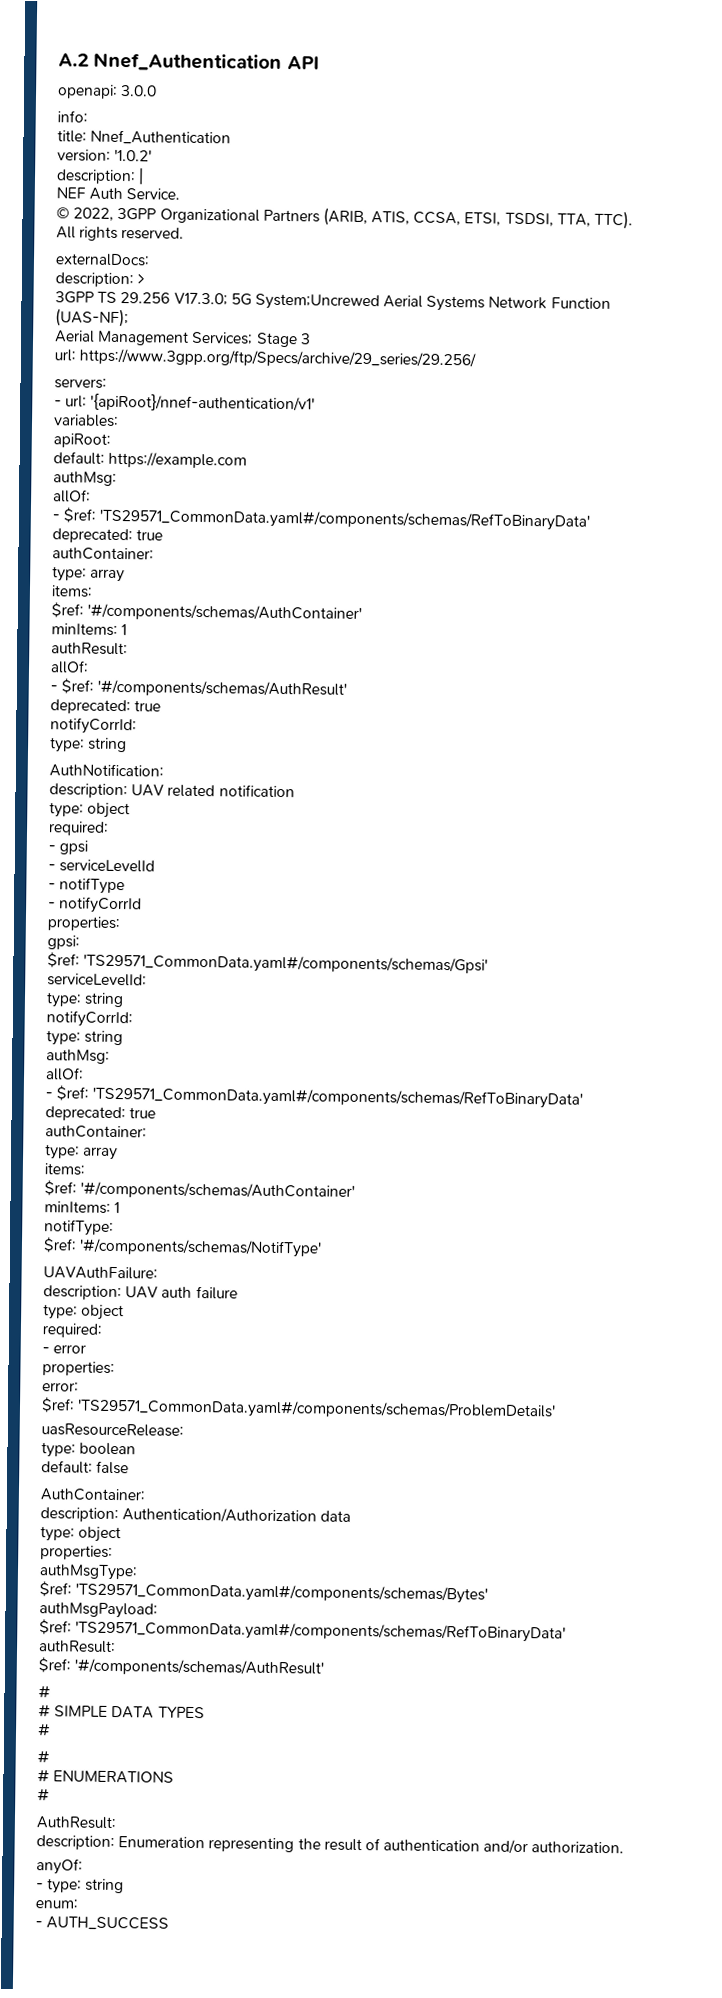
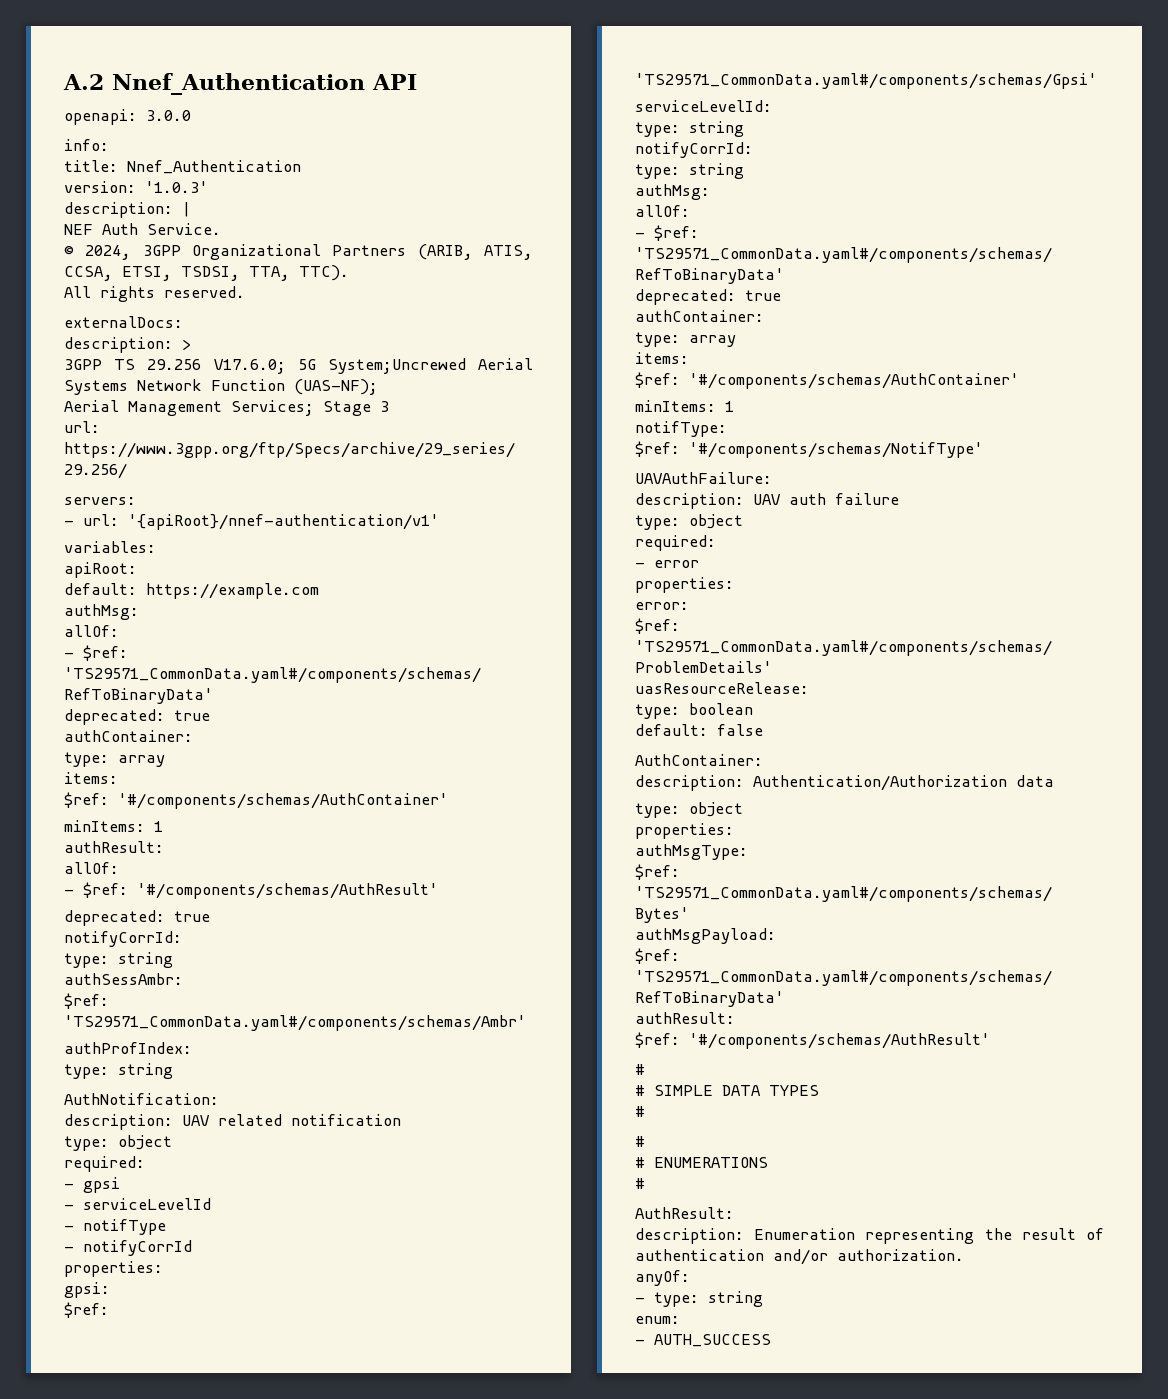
- version: '1.0.2'
+ version: '1.0.3'
- © 2022, 3GPP Organizational Partners (ARIB, ATIS, CCSA, ETSI, TSDSI, TTA, TTC).
+ © 2024, 3GPP Organizational Partners (ARIB, ATIS, CCSA, ETSI, TSDSI, TTA, TTC).
- 3GPP TS 29.256 V17.3.0; 5G System;Uncrewed Aerial Systems Network Function (UAS-NF);
+ 3GPP TS 29.256 V17.6.0; 5G System;Uncrewed Aerial Systems Network Function (UAS-NF);
+ authSessAmbr:
+ $ref: 'TS29571_CommonData.yaml#/components/schemas/Ambr'
+ authProfIndex:
+ type: string

